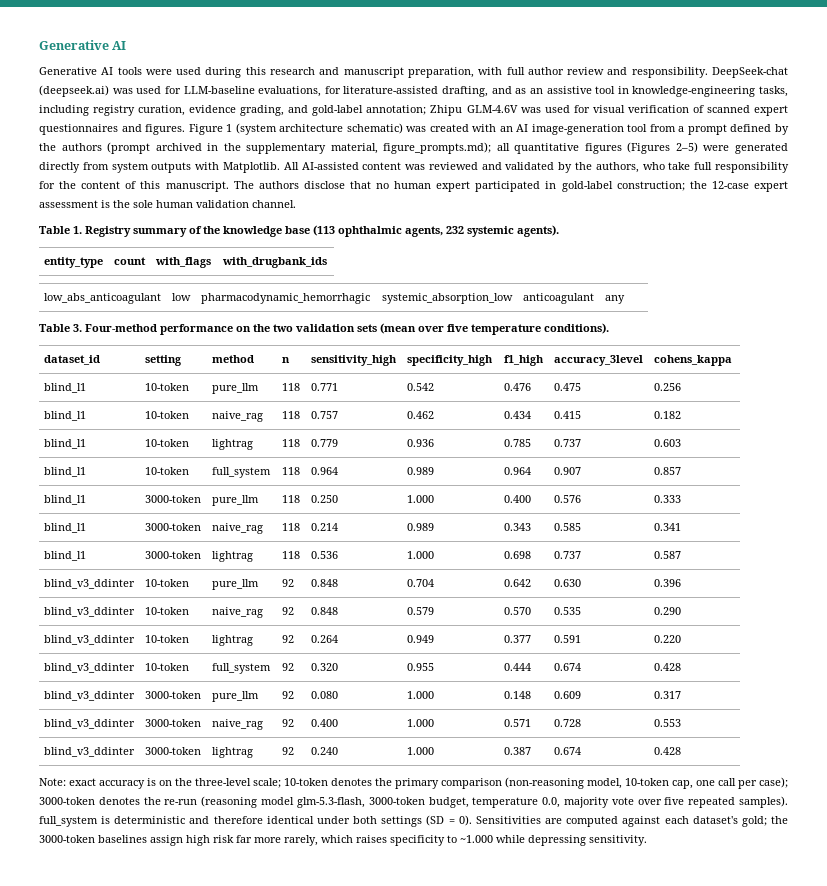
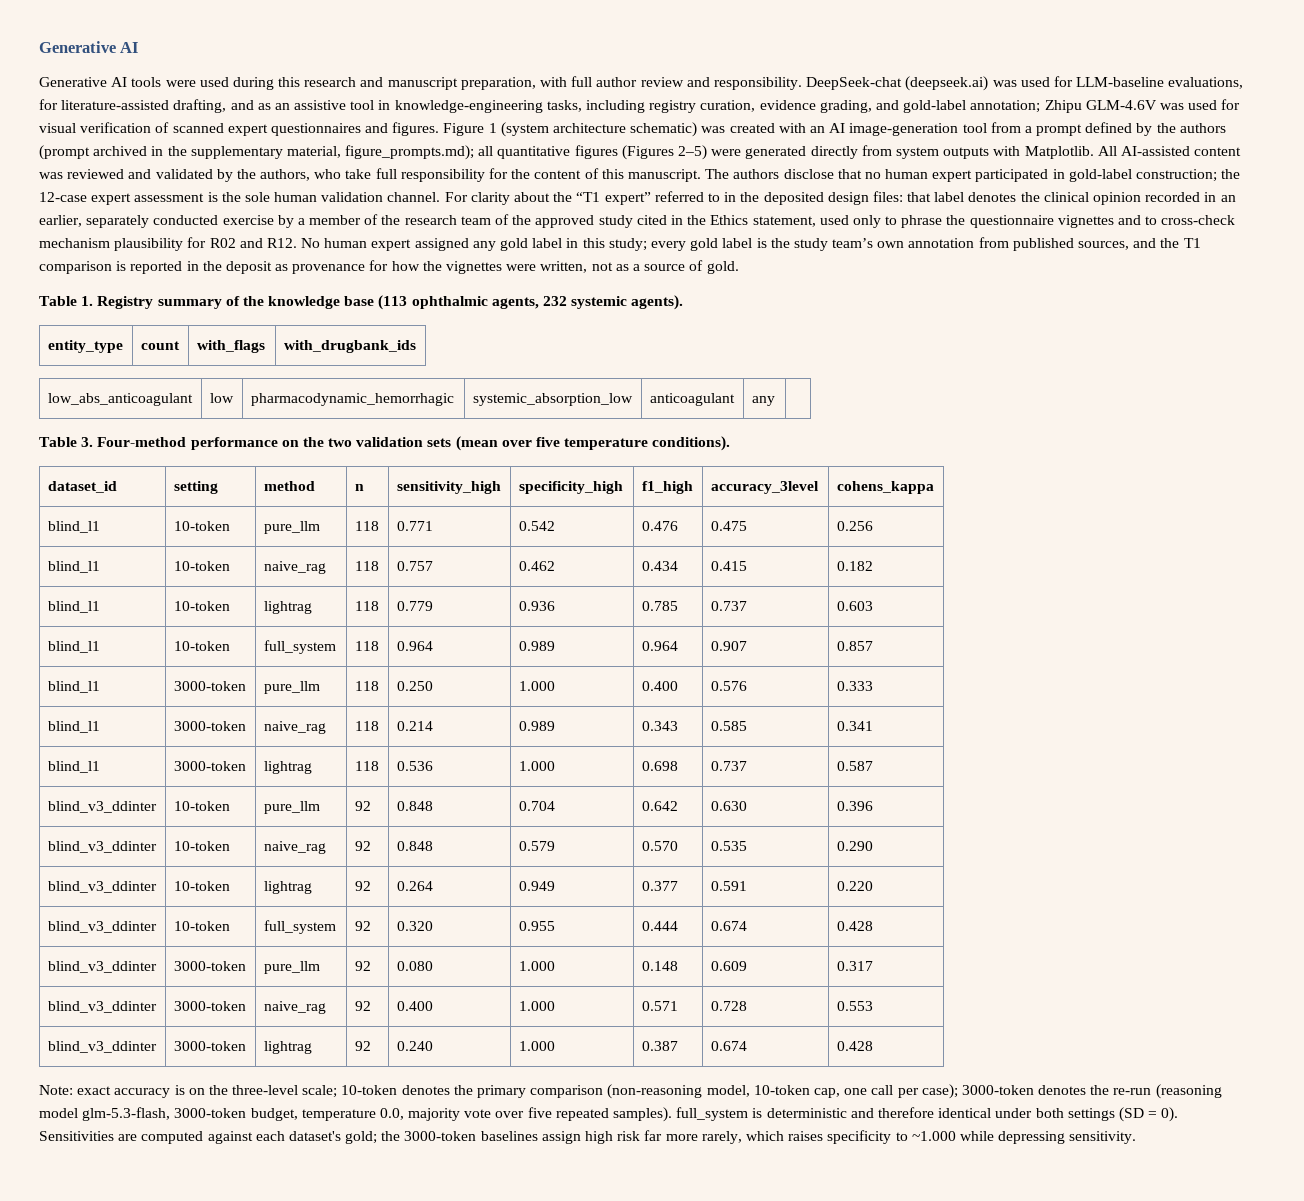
+ For clarity about the “T1 expert” referred to in the deposited design files: that label denotes the clinical opinion recorded in an earlier, separately conducted exercise by a member of the research team of the approved study cited in the Ethics statement, used only to phrase the questionnaire vignettes and to cross-check mechanism plausibility for R02 and R12. No human expert assigned any gold label in this study; every gold label is the study team’s own annotation from published sources, and the T1 comparison is reported in the deposit as provenance for how the vignettes were written, not as a source of gold.

